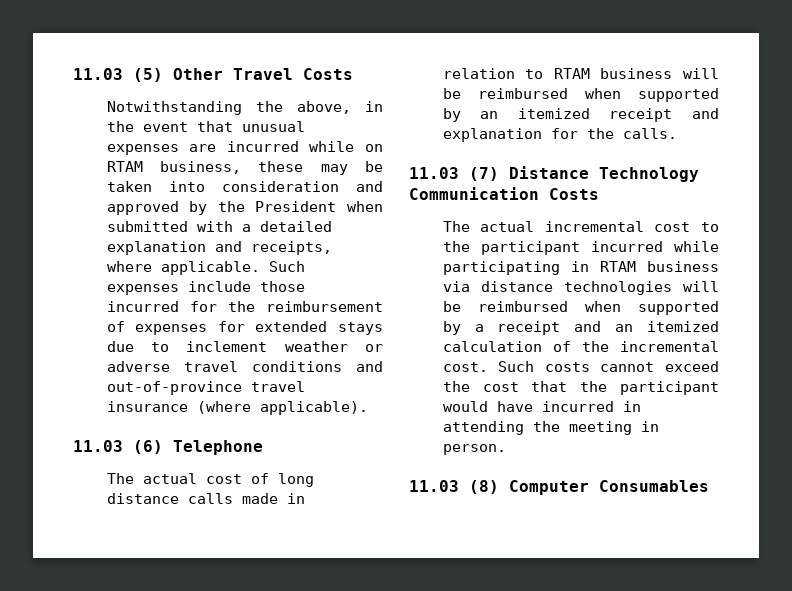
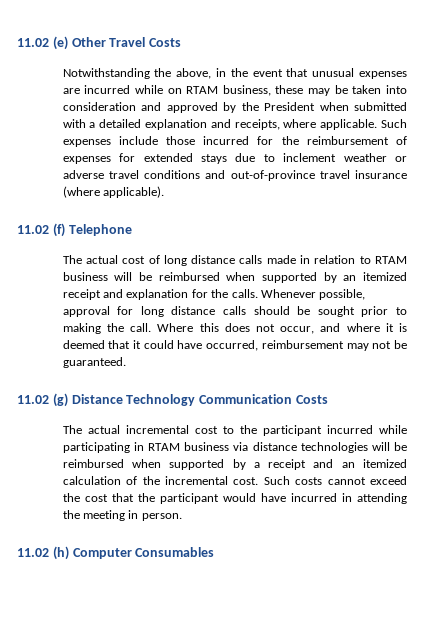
- 11.03 (5) Other Travel Costs
+ 11.02 (e) Other Travel Costs
- 11.03 (6) Telephone
+ 11.02 (f) Telephone
- The actual cost of long distance calls made in relation to RTAM business will be reimbursed when supported by an itemized receipt and explanation for the calls.
- 11.03 (7) Distance Technology Communication Costs
+ The actual cost of long distance calls made in relation to RTAM business will be reimbursed when supported by an itemized receipt and explanation for the calls. Whenever possible, approval for long distance calls should be sought prior to making the call. Where this does not occur, and where it is deemed that it could have occurred, reimbursement may not be guaranteed.
+ 11.02 (g) Distance Technology Communication Costs
- 11.03 (8) Computer Consumables
+ 11.02 (h) Computer Consumables

